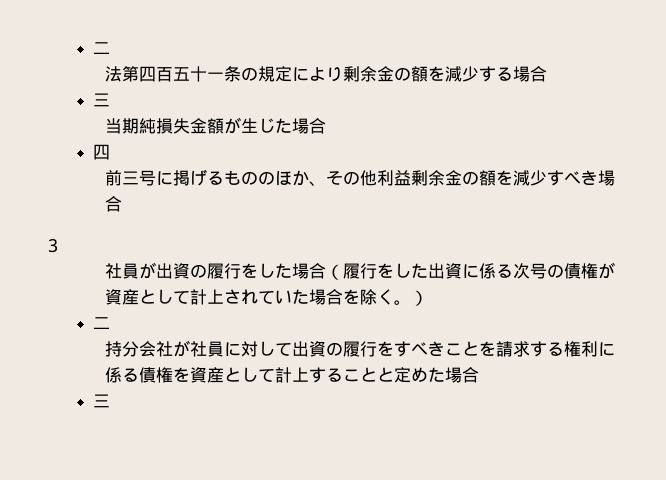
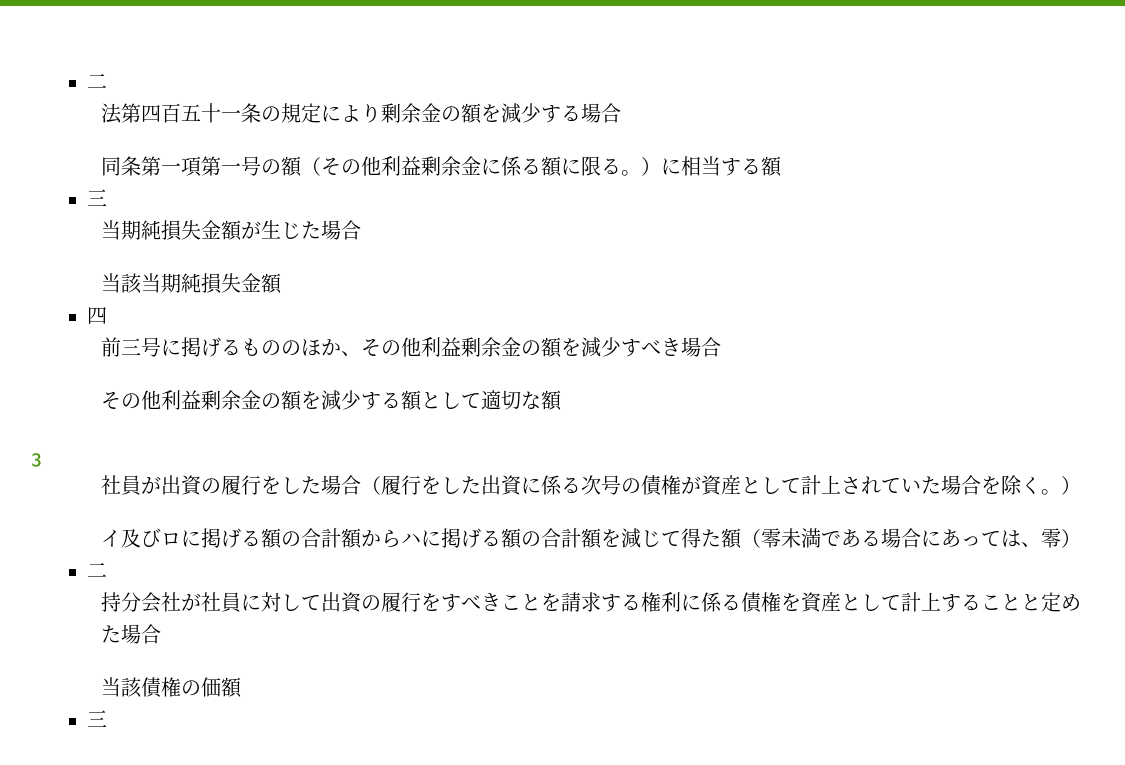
+ 同条第一項第一号の額（その他利益剰余金に係る額に限る。）に相当する額
+ 当該当期純損失金額
+ その他利益剰余金の額を減少する額として適切な額
+ イ及びロに掲げる額の合計額からハに掲げる額の合計額を減じて得た額（零未満である場合にあっては、零）
+ 当該債権の価額

